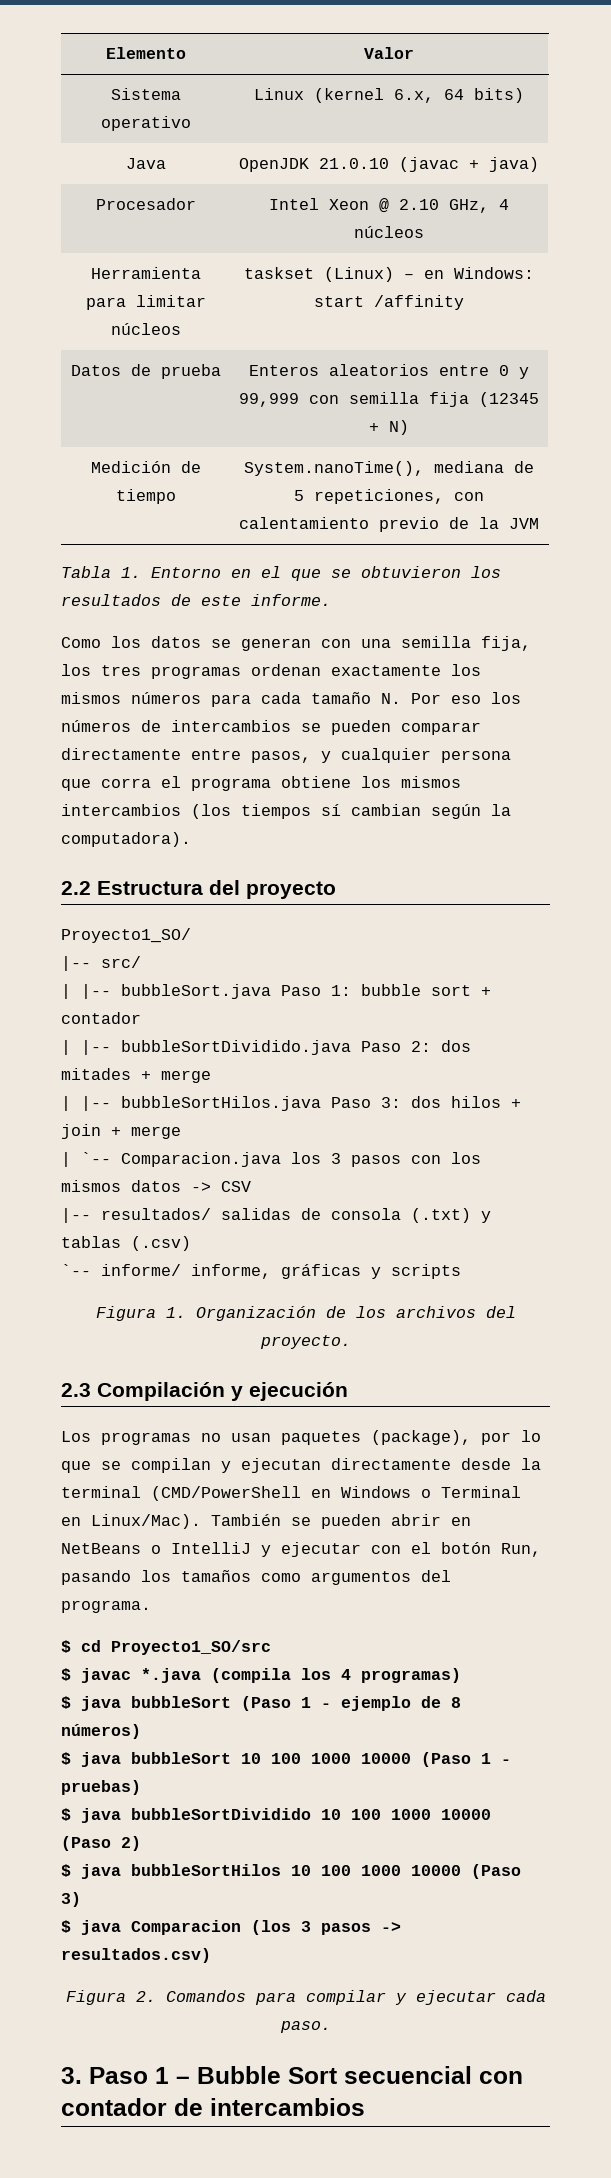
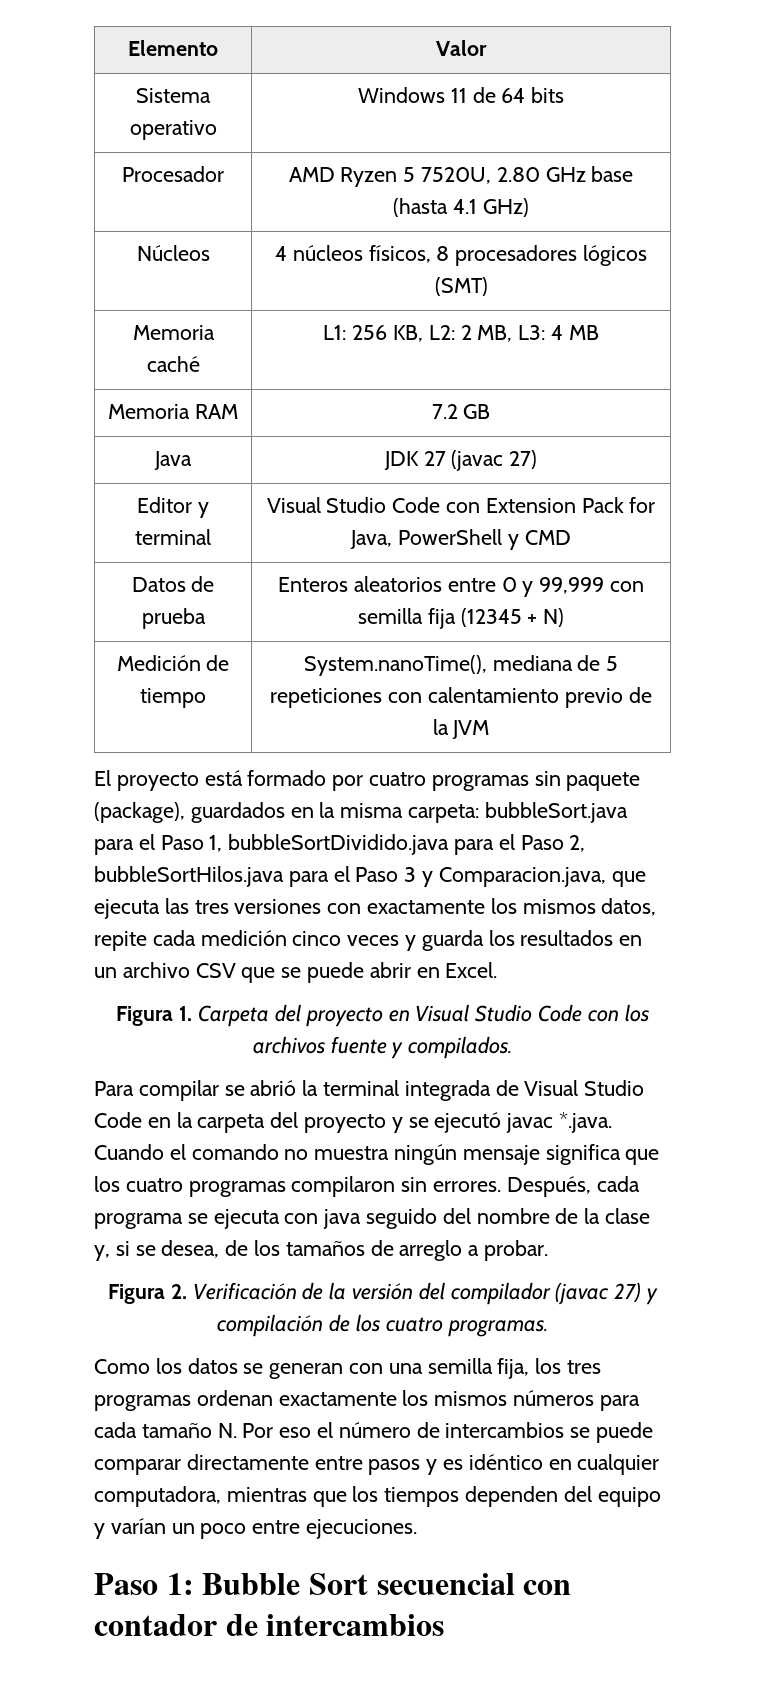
- Sistema operativo | Linux (kernel 6.x, 64 bits)
- Java | OpenJDK 21.0.10 (javac + java)
- Procesador | Intel Xeon @ 2.10 GHz, 4 núcleos
- Herramienta para limitar núcleos | taskset (Linux) – en Windows: start /affinity
+ Sistema operativo | Windows 11 de 64 bits
+ Procesador | AMD Ryzen 5 7520U, 2.80 GHz base (hasta 4.1 GHz)
+ Núcleos | 4 núcleos físicos, 8 procesadores lógicos (SMT)
+ Memoria caché | L1: 256 KB, L2: 2 MB, L3: 4 MB
+ Memoria RAM | 7.2 GB
+ Java | JDK 27 (javac 27)
+ Editor y terminal | Visual Studio Code con Extension Pack for Java, PowerShell y CMD
- Medición de tiempo | System.nanoTime(), mediana de 5 repeticiones, con calentamiento previo de la JVM
+ Medición de tiempo | System.nanoTime(), mediana de 5 repeticiones con calentamiento previo de la JVM
- Tabla 1. Entorno en el que se obtuvieron los resultados de este informe.
+ El proyecto está formado por cuatro programas sin paquete (package), guardados en la misma carpeta: bubbleSort.java para el Paso 1, bubbleSortDividido.java para el Paso 2, bubbleSortHilos.java para el Paso 3 y Comparacion.java, que ejecuta las tres versiones con exactamente los mismos datos, repite cada medición cinco veces y guarda los resultados en un archivo CSV que se puede abrir en Excel.
+ Figura 1. Carpeta del proyecto en Visual Studio Code con los archivos fuente y compilados.
+ Para compilar se abrió la terminal integrada de Visual Studio Code en la carpeta del proyecto y se ejecutó javac *.java. Cuando el comando no muestra ningún mensaje significa que los cuatro programas compilaron sin errores. Después, cada programa se ejecuta con java seguido del nombre de la clase y, si se desea, de los tamaños de arreglo a probar.
+ Figura 2. Verificación de la versión del compilador (javac 27) y compilación de los cuatro programas.
- Como los datos se generan con una semilla fija, los tres programas ordenan exactamente los mismos números para cada tamaño N. Por eso los números de intercambios se pueden comparar directamente entre pasos, y cualquier persona que corra el programa obtiene los mismos intercambios (los tiempos sí cambian según la computadora).
- 2.2 Estructura del proyecto
- Proyecto1_SO/
- |-- src/
- | |-- bubbleSort.java Paso 1: bubble sort + contador
- | |-- bubbleSortDividido.java Paso 2: dos mitades + merge
- | |-- bubbleSortHilos.java Paso 3: dos hilos + join + merge
- | `-- Comparacion.java los 3 pasos con los mismos datos -> CSV
- |-- resultados/ salidas de consola (.txt) y tablas (.csv)
- `-- informe/ informe, gráficas y scripts
- Figura 1. Organización de los archivos del proyecto.
- 2.3 Compilación y ejecución
- Los programas no usan paquetes (package), por lo que se compilan y ejecutan directamente desde la terminal (CMD/PowerShell en Windows o Terminal en Linux/Mac). También se pueden abrir en NetBeans o IntelliJ y ejecutar con el botón Run, pasando los tamaños como argumentos del programa.
- $ cd Proyecto1_SO/src
- $ javac *.java (compila los 4 programas)
- $ java bubbleSort (Paso 1 - ejemplo de 8 números)
- $ java bubbleSort 10 100 1000 10000 (Paso 1 - pruebas)
- $ java bubbleSortDividido 10 100 1000 10000 (Paso 2)
- $ java bubbleSortHilos 10 100 1000 10000 (Paso 3)
- $ java Comparacion (los 3 pasos -> resultados.csv)
- Figura 2. Comandos para compilar y ejecutar cada paso.
- 3. Paso 1 – Bubble Sort secuencial con contador de intercambios
+ Como los datos se generan con una semilla fija, los tres programas ordenan exactamente los mismos números para cada tamaño N. Por eso el número de intercambios se puede comparar directamente entre pasos y es idéntico en cualquier computadora, mientras que los tiempos dependen del equipo y varían un poco entre ejecuciones.
+ Paso 1: Bubble Sort secuencial con contador de intercambios

